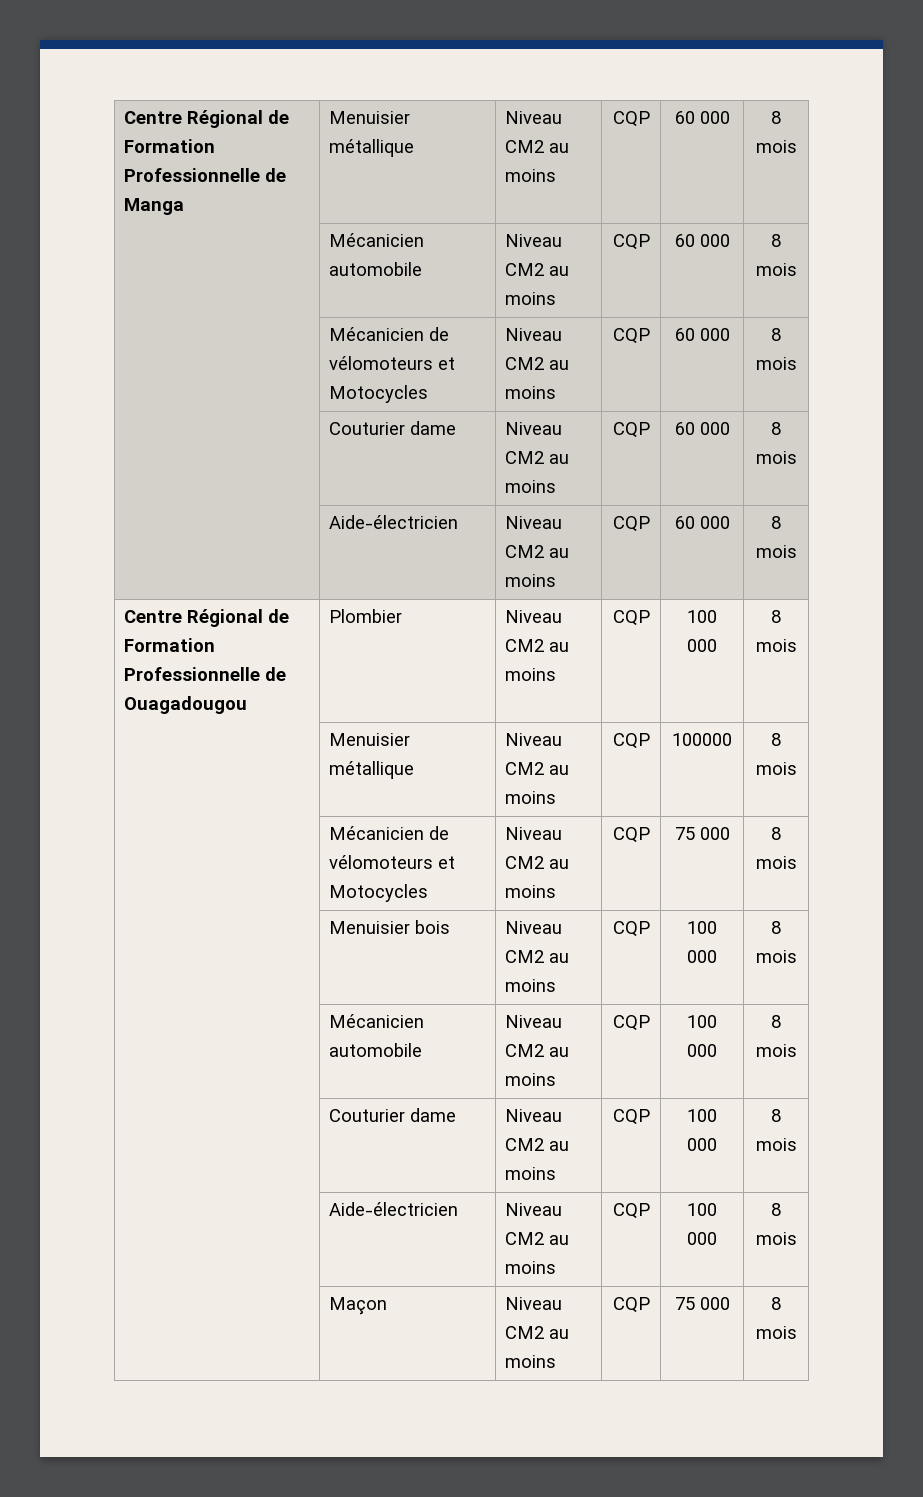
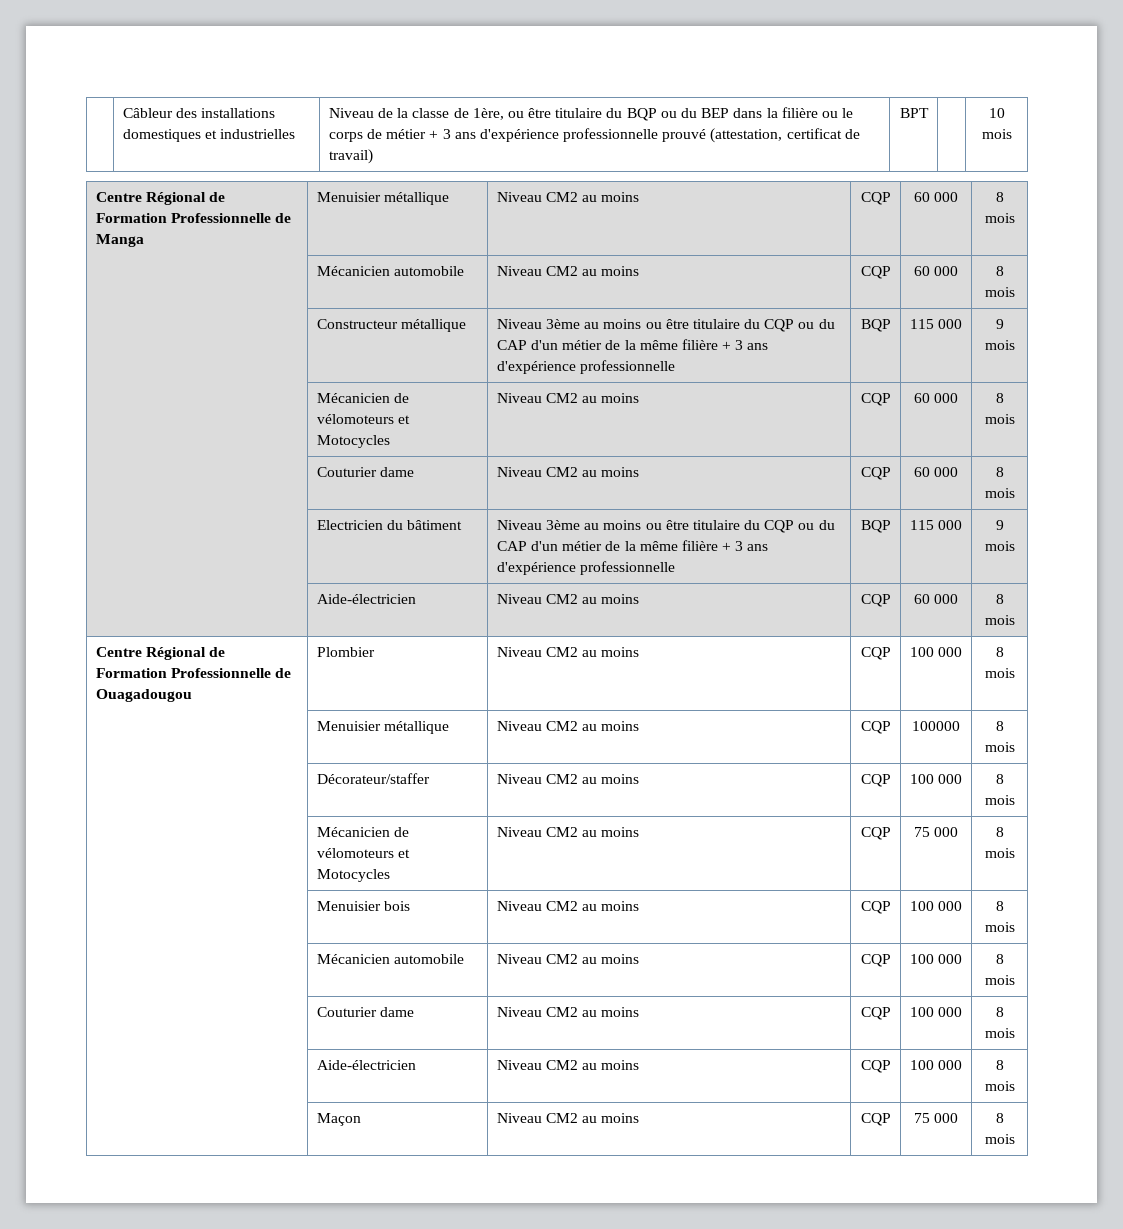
+ Câbleur des installations domestiques et industrielles | Niveau de la classe de 1ère, ou être titulaire du BQP ou du BEP dans la filière ou le corps de métier + 3 ans d'expérience professionnelle prouvé (attestation, certificat de travail) | BPT | | 10 mois
+ | Constructeur métallique | Niveau 3ème au moins ou être titulaire du CQP ou du CAP d'un métier de la même filière + 3 ans d'expérience professionnelle | BQP | 115 000 | 9 mois
+ | Electricien du bâtiment | Niveau 3ème au moins ou être titulaire du CQP ou du CAP d'un métier de la même filière + 3 ans d'expérience professionnelle | BQP | 115 000 | 9 mois
+ | Décorateur/staffer | Niveau CM2 au moins | CQP | 100 000 | 8 mois

